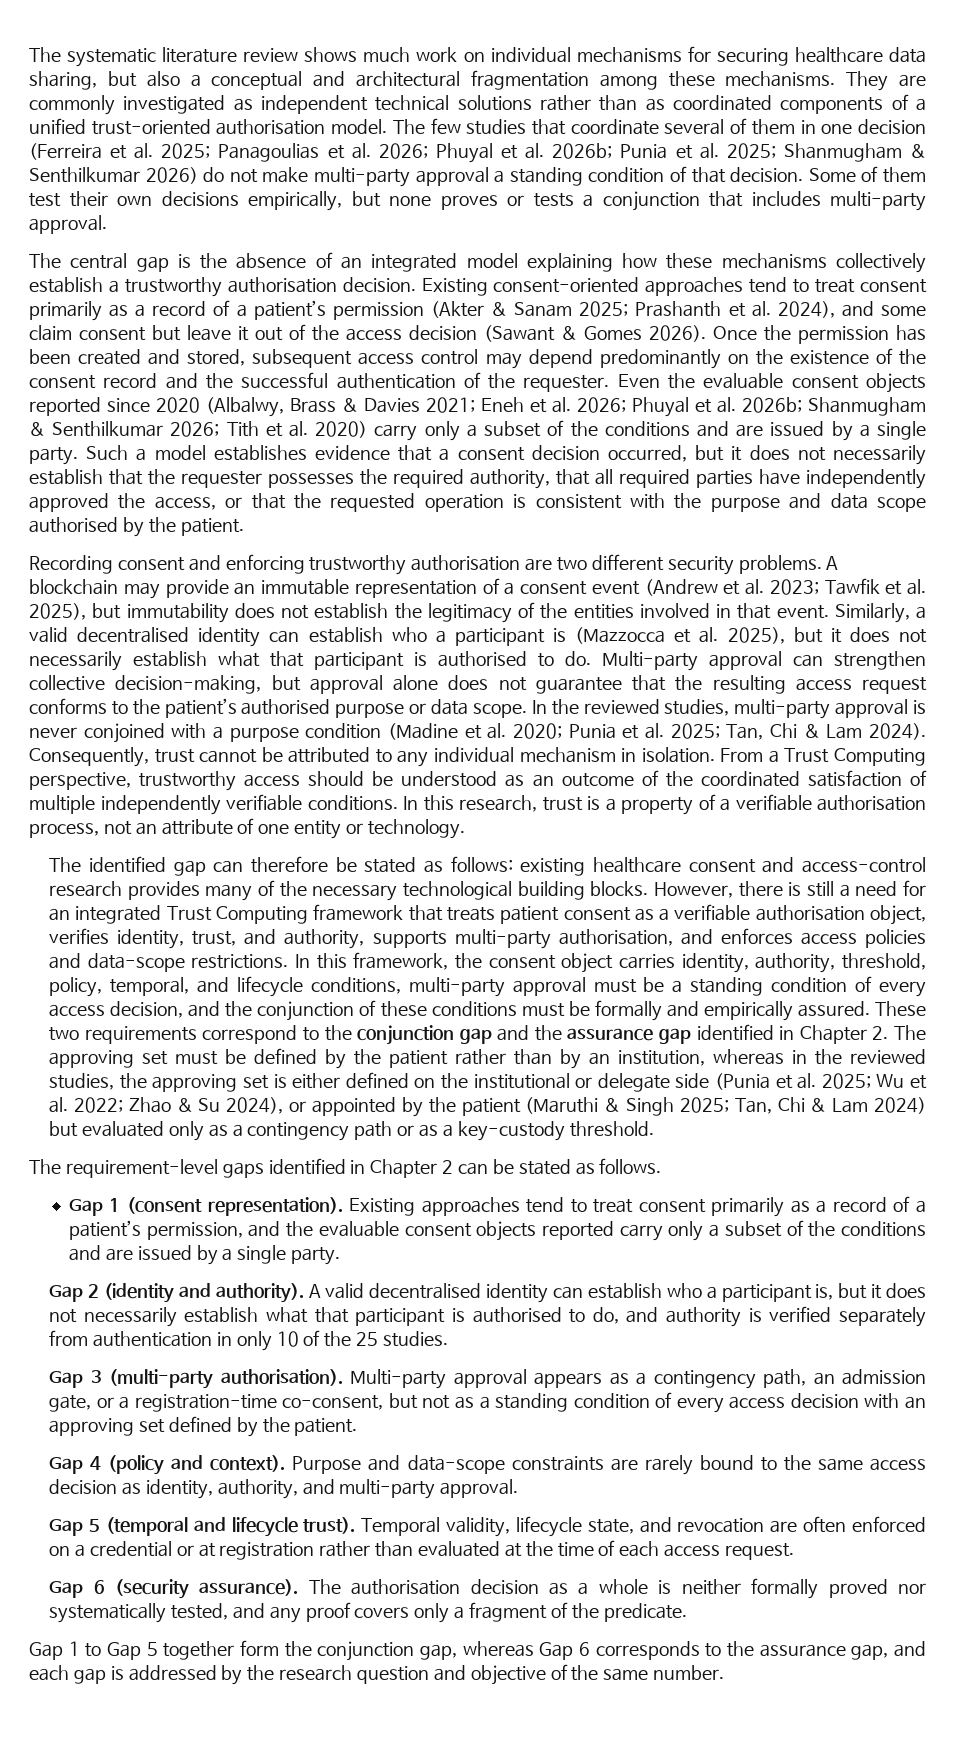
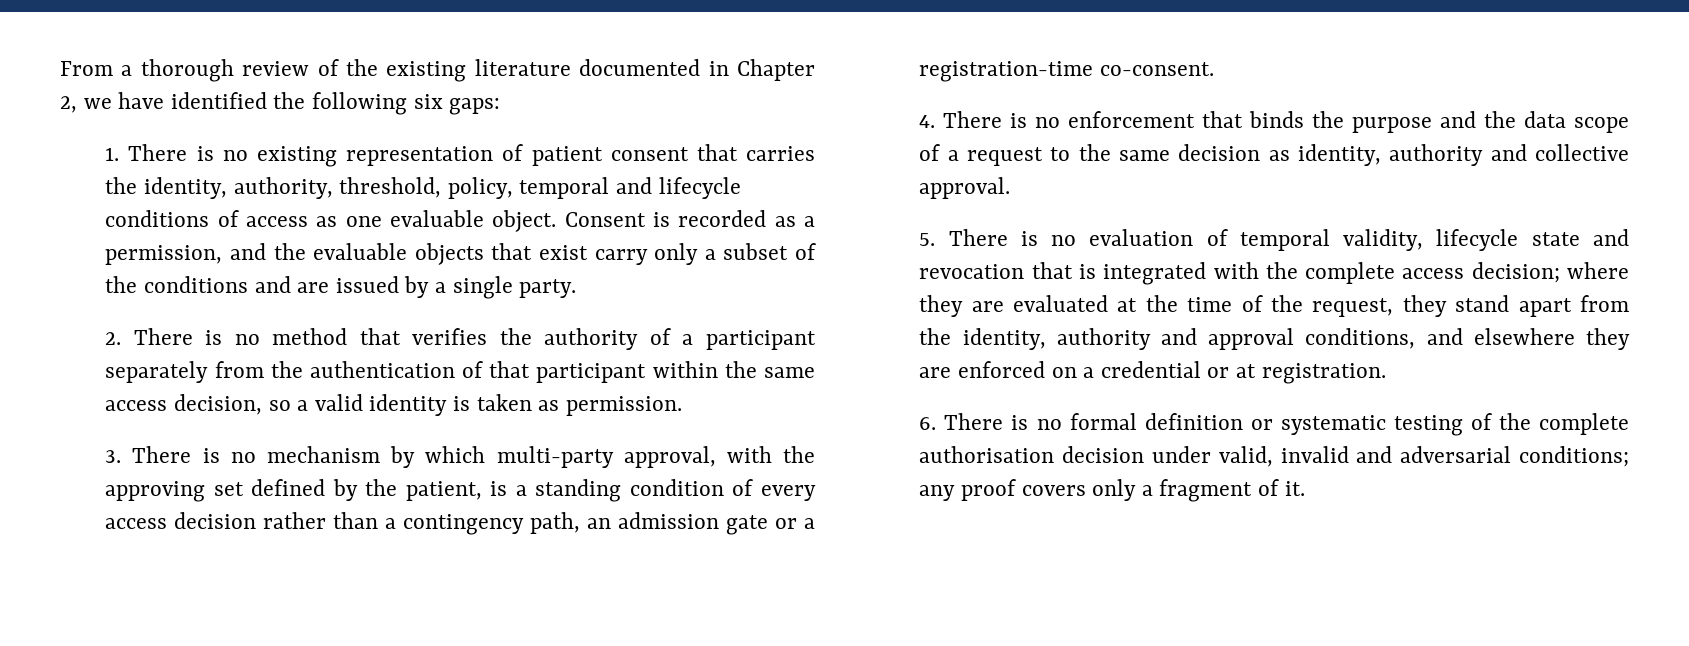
- The systematic literature review shows much work on individual mechanisms for securing healthcare data sharing, but also a conceptual and architectural fragmentation among these mechanisms. They are commonly investigated as independent technical solutions rather than as coordinated components of a unified trust-oriented authorisation model. The few studies that coordinate several of them in one decision (Ferreira et al. 2025; Panagoulias et al. 2026; Phuyal et al. 2026b; Punia et al. 2025; Shanmugham & Senthilkumar 2026) do not make multi-party approval a standing condition of that decision. Some of them test their own decisions empirically, but none proves or tests a conjunction that includes multi-party approval.
- The central gap is the absence of an integrated model explaining how these mechanisms collectively establish a trustworthy authorisation decision. Existing consent-oriented approaches tend to treat consent primarily as a record of a patient’s permission (Akter & Sanam 2025; Prashanth et al. 2024), and some claim consent but leave it out of the access decision (Sawant & Gomes 2026). Once the permission has been created and stored, subsequent access control may depend predominantly on the existence of the consent record and the successful authentication of the requester. Even the evaluable consent objects reported since 2020 (Albalwy, Brass & Davies 2021; Eneh et al. 2026; Phuyal et al. 2026b; Shanmugham & Senthilkumar 2026; Tith et al. 2020) carry only a subset of the conditions and are issued by a single party. Such a model establishes evidence that a consent decision occurred, but it does not necessarily establish that the requester possesses the required authority, that all required parties have independently approved the access, or that the requested operation is consistent with the purpose and data scope authorised by the patient.
- Recording consent and enforcing trustworthy authorisation are two different security problems. A blockchain may provide an immutable representation of a consent event (Andrew et al. 2023; Tawfik et al. 2025), but immutability does not establish the legitimacy of the entities involved in that event. Similarly, a valid decentralised identity can establish who a participant is (Mazzocca et al. 2025), but it does not necessarily establish what that participant is authorised to do. Multi-party approval can strengthen collective decision-making, but approval alone does not guarantee that the resulting access request conforms to the patient’s authorised purpose or data scope. In the reviewed studies, multi-party approval is never conjoined with a purpose condition (Madine et al. 2020; Punia et al. 2025; Tan, Chi & Lam 2024). Consequently, trust cannot be attributed to any individual mechanism in isolation. From a Trust Computing perspective, trustworthy access should be understood as an outcome of the coordinated satisfaction of multiple independently verifiable conditions. In this research, trust is a property of a verifiable authorisation process, not an attribute of one entity or technology.
- The identified gap can therefore be stated as follows: existing healthcare consent and access-control research provides many of the necessary technological building blocks. However, there is still a need for an integrated Trust Computing framework that treats patient consent as a verifiable authorisation object, verifies identity, trust, and authority, supports multi-party authorisation, and enforces access policies and data-scope restrictions. In this framework, the consent object carries identity, authority, threshold, policy, temporal, and lifecycle conditions, multi-party approval must be a standing condition of every access decision, and the conjunction of these conditions must be formally and empirically assured. These two requirements correspond to the conjunction gap and the assurance gap identified in Chapter 2. The approving set must be defined by the patient rather than by an institution, whereas in the reviewed studies, the approving set is either defined on the institutional or delegate side (Punia et al. 2025; Wu et al. 2022; Zhao & Su 2024), or appointed by the patient (Maruthi & Singh 2025; Tan, Chi & Lam 2024) but evaluated only as a contingency path or as a key-custody threshold.
- The requirement-level gaps identified in Chapter 2 can be stated as follows.
- Gap 1 (consent representation). Existing approaches tend to treat consent primarily as a record of a patient’s permission, and the evaluable consent objects reported carry only a subset of the conditions and are issued by a single party.
+ From a thorough review of the existing literature documented in Chapter 2, we have identified the following six gaps:
+ 1. There is no existing representation of patient consent that carries the identity, authority, threshold, policy, temporal and lifecycle conditions of access as one evaluable object. Consent is recorded as a permission, and the evaluable objects that exist carry only a subset of the conditions and are issued by a single party.
- Gap 2 (identity and authority). A valid decentralised identity can establish who a participant is, but it does not necessarily establish what that participant is authorised to do, and authority is verified separately from authentication in only 10 of the 25 studies.
- Gap 3 (multi-party authorisation). Multi-party approval appears as a contingency path, an admission gate, or a registration-time co-consent, but not as a standing condition of every access decision with an approving set defined by the patient.
- Gap 4 (policy and context). Purpose and data-scope constraints are rarely bound to the same access decision as identity, authority, and multi-party approval.
- Gap 5 (temporal and lifecycle trust). Temporal validity, lifecycle state, and revocation are often enforced on a credential or at registration rather than evaluated at the time of each access request.
- Gap 6 (security assurance). The authorisation decision as a whole is neither formally proved nor systematically tested, and any proof covers only a fragment of the predicate.
- Gap 1 to Gap 5 together form the conjunction gap, whereas Gap 6 corresponds to the assurance gap, and each gap is addressed by the research question and objective of the same number.
+ 2. There is no method that verifies the authority of a participant separately from the authentication of that participant within the same access decision, so a valid identity is taken as permission.
+ 3. There is no mechanism by which multi-party approval, with the approving set defined by the patient, is a standing condition of every access decision rather than a contingency path, an admission gate or a registration-time co-consent.
+ 4. There is no enforcement that binds the purpose and the data scope of a request to the same decision as identity, authority and collective approval.
+ 5. There is no evaluation of temporal validity, lifecycle state and revocation that is integrated with the complete access decision; where they are evaluated at the time of the request, they stand apart from the identity, authority and approval conditions, and elsewhere they are enforced on a credential or at registration.
+ 6. There is no formal definition or systematic testing of the complete authorisation decision under valid, invalid and adversarial conditions; any proof covers only a fragment of it.

